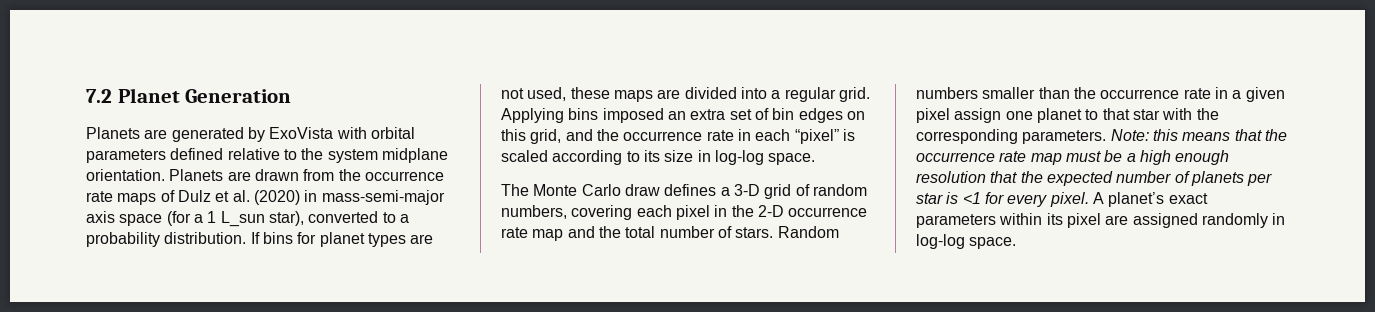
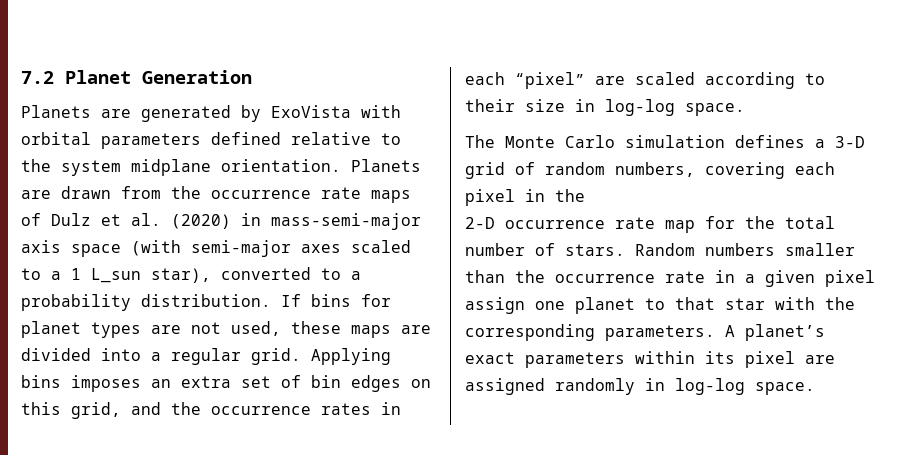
- Planets are drawn from the occurrence rate maps of Dulz et al. (2020) in mass-semi-major axis space (for a 1 L_sun star), converted to a probability distribution.
+ Planets are drawn from the occurrence rate maps of Dulz et al. (2020) in mass-semi-major axis space (with semi-major axes scaled to a 1 L_sun star), converted to a probability distribution.
- Applying bins imposed an extra set of bin edges on this grid, and the occurrence rate in each “pixel” is scaled according to its size in log-log space.
+ Applying bins imposes an extra set of bin edges on this grid, and the occurrence rates in each “pixel” are scaled according to their size in log-log space.
- The Monte Carlo draw defines a 3-D grid of random numbers, covering each pixel in the 2-D occurrence rate map and the total number of stars.
+ The Monte Carlo simulation defines a 3-D grid of random numbers, covering each pixel in the
+ 2-D occurrence rate map for the total number of stars.
- Note: this means that the occurrence rate map must be a high enough resolution that the expected number of planets per star is <1 for every pixel.

